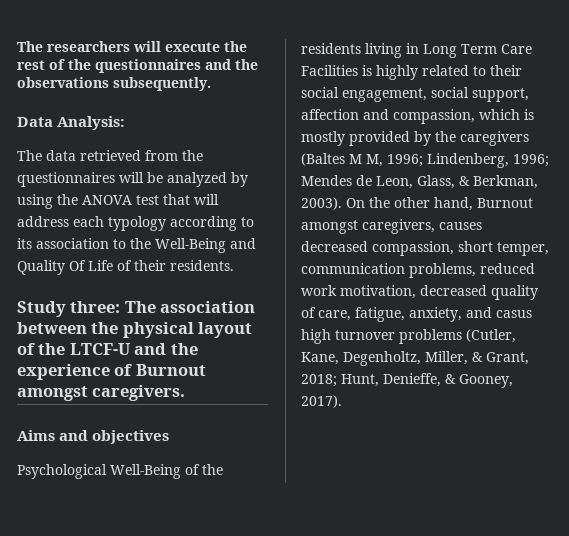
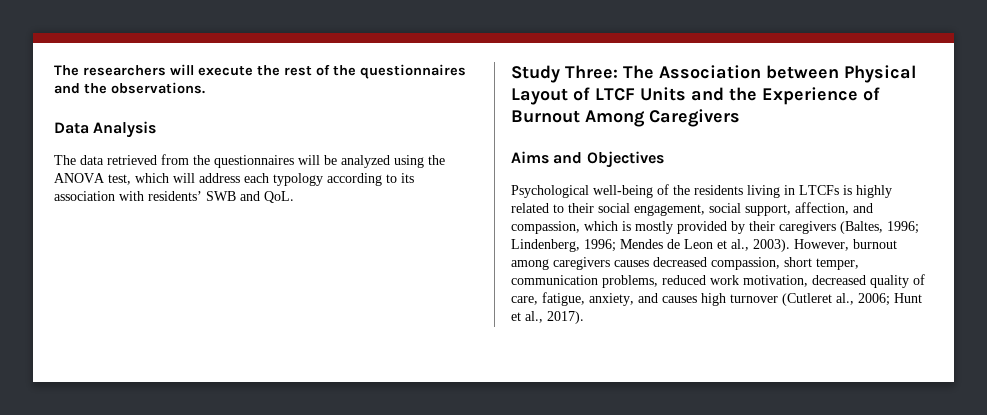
- The researchers will execute the rest of the questionnaires and the observations subsequently.
+ The researchers will execute the rest of the questionnaires and the observations.
- Data Analysis:
+ Data Analysis
- The data retrieved from the questionnaires will be analyzed by using the ANOVA test that will address each typology according to its association to the Well-Being and Quality Of Life of their residents.
- Study three: The association between the physical layout of the LTCF-U and the experience of Burnout amongst caregivers.
+ The data retrieved from the questionnaires will be analyzed using the ANOVA test, which will address each typology according to its association with residents’ SWB and QoL.
+ Study Three: The Association between Physical Layout of LTCF Units and the Experience of Burnout Among Caregivers
- Aims and objectives
+ Aims and Objectives
- Psychological Well-Being of the residents living in Long Term Care Facilities is highly related to their social engagement, social support, affection and compassion, which is mostly provided by the caregivers (Baltes M M, 1996; Lindenberg, 1996; Mendes de Leon, Glass, & Berkman, 2003). On the other hand, Burnout amongst caregivers, causes decreased compassion, short temper, communication problems, reduced work motivation, decreased quality of care, fatigue, anxiety, and casus high turnover problems (Cutler, Kane, Degenholtz, Miller, & Grant, 2018; Hunt, Denieffe, & Gooney, 2017).
+ Psychological well-being of the residents living in LTCFs is highly related to their social engagement, social support, affection, and compassion, which is mostly provided by their caregivers (Baltes, 1996; Lindenberg, 1996; Mendes de Leon et al., 2003). However, burnout among caregivers causes decreased compassion, short temper, communication problems, reduced work motivation, decreased quality of care, fatigue, anxiety, and causes high turnover (Cutleret al., 2006; Hunt et al., 2017).

